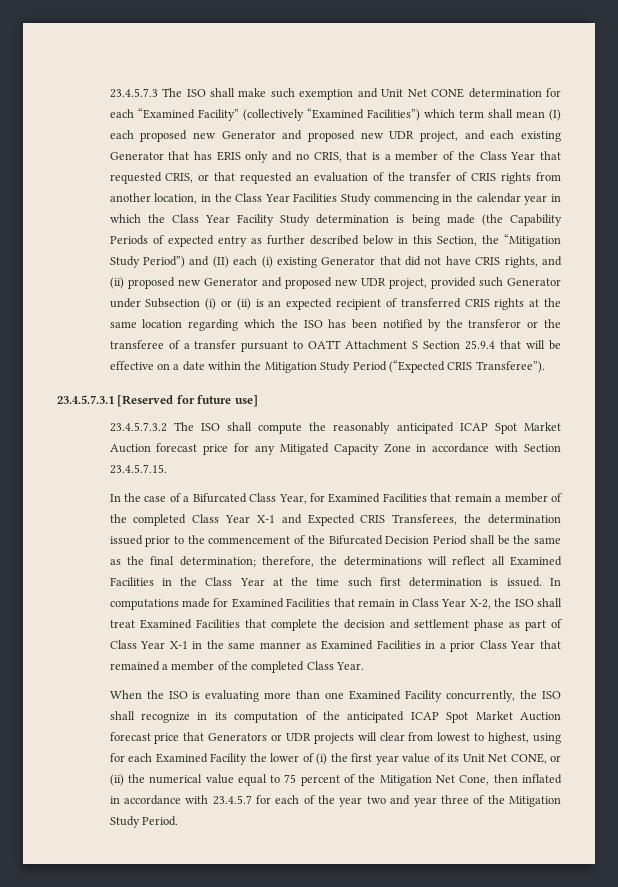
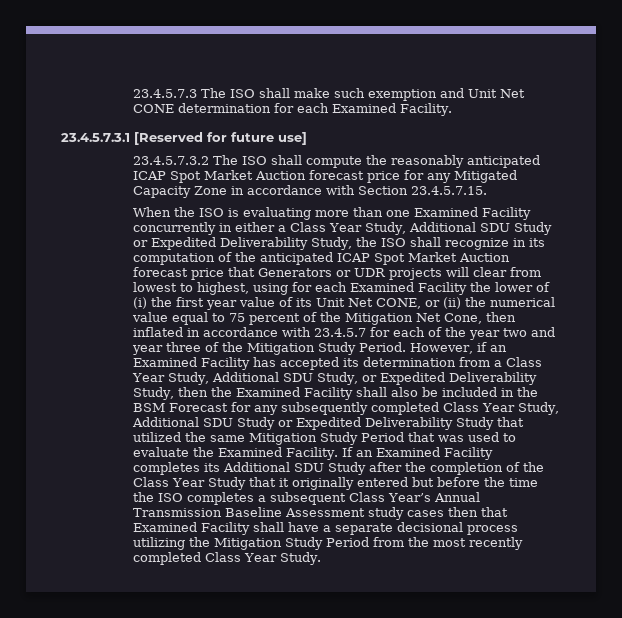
- 23.4.5.7.3 The ISO shall make such exemption and Unit Net CONE determination for each “Examined Facility” (collectively “Examined Facilities”) which term shall mean (I) each proposed new Generator and proposed new UDR project, and each existing Generator that has ERIS only and no CRIS, that is a member of the Class Year that requested CRIS, or that requested an evaluation of the transfer of CRIS rights from another location, in the Class Year Facilities Study commencing in the calendar year in which the Class Year Facility Study determination is being made (the Capability Periods of expected entry as further described below in this Section, the “Mitigation Study Period”) and (II) each (i) existing Generator that did not have CRIS rights, and (ii) proposed new Generator and proposed new UDR project, provided such Generator under Subsection (i) or (ii) is an expected recipient of transferred CRIS rights at the same location regarding which the ISO has been notified by the transferor or the transferee of a transfer pursuant to OATT Attachment S Section 25.9.4 that will be effective on a date within the Mitigation Study Period (“Expected CRIS Transferee”).
+ 23.4.5.7.3 The ISO shall make such exemption and Unit Net CONE determination for each Examined Facility.
- In the case of a Bifurcated Class Year, for Examined Facilities that remain a member of the completed Class Year X-1 and Expected CRIS Transferees, the determination issued prior to the commencement of the Bifurcated Decision Period shall be the same as the final determination; therefore, the determinations will reflect all Examined Facilities in the Class Year at the time such first determination is issued. In computations made for Examined Facilities that remain in Class Year X-2, the ISO shall treat Examined Facilities that complete the decision and settlement phase as part of Class Year X-1 in the same manner as Examined Facilities in a prior Class Year that remained a member of the completed Class Year.
- When the ISO is evaluating more than one Examined Facility concurrently, the ISO shall recognize in its computation of the anticipated ICAP Spot Market Auction forecast price that Generators or UDR projects will clear from lowest to highest, using for each Examined Facility the lower of (i) the first year value of its Unit Net CONE, or (ii) the numerical value equal to 75 percent of the Mitigation Net Cone, then inflated in accordance with 23.4.5.7 for each of the year two and year three of the Mitigation Study Period.
+ When the ISO is evaluating more than one Examined Facility concurrently in either a Class Year Study, Additional SDU Study or Expedited Deliverability Study, the ISO shall recognize in its computation of the anticipated ICAP Spot Market Auction forecast price that Generators or UDR projects will clear from lowest to highest, using for each Examined Facility the lower of (i) the first year value of its Unit Net CONE, or (ii) the numerical value equal to 75 percent of the Mitigation Net Cone, then inflated in accordance with 23.4.5.7 for each of the year two and year three of the Mitigation Study Period.
+ However, if an Examined Facility has accepted its determination from a Class Year Study, Additional SDU Study, or Expedited Deliverability Study, then the Examined Facility shall also be included in the BSM Forecast for any subsequently completed Class Year Study, Additional SDU Study or Expedited Deliverability Study that utilized the same Mitigation Study Period that was used to evaluate the Examined Facility. If an Examined Facility completes its Additional SDU Study after the completion of the Class Year Study that it originally entered but before the time the ISO completes a subsequent Class Year’s Annual Transmission Baseline Assessment study cases then that Examined Facility shall have a separate decisional process utilizing the Mitigation Study Period from the most recently completed Class Year Study.

